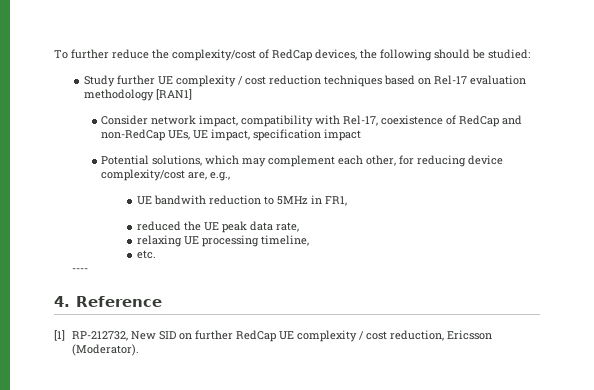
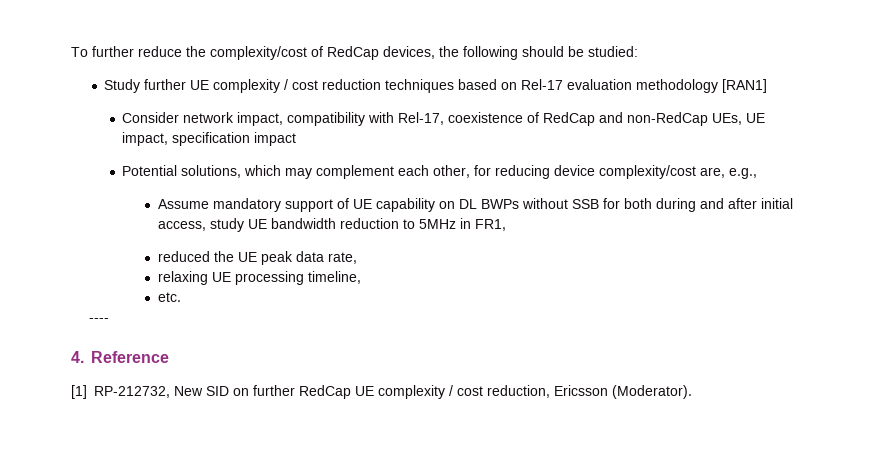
- UE bandwith reduction to 5MHz in FR1,
+ Assume mandatory support of UE capability on DL BWPs without SSB for both during and after initial access, study UE bandwidth reduction to 5MHz in FR1,

